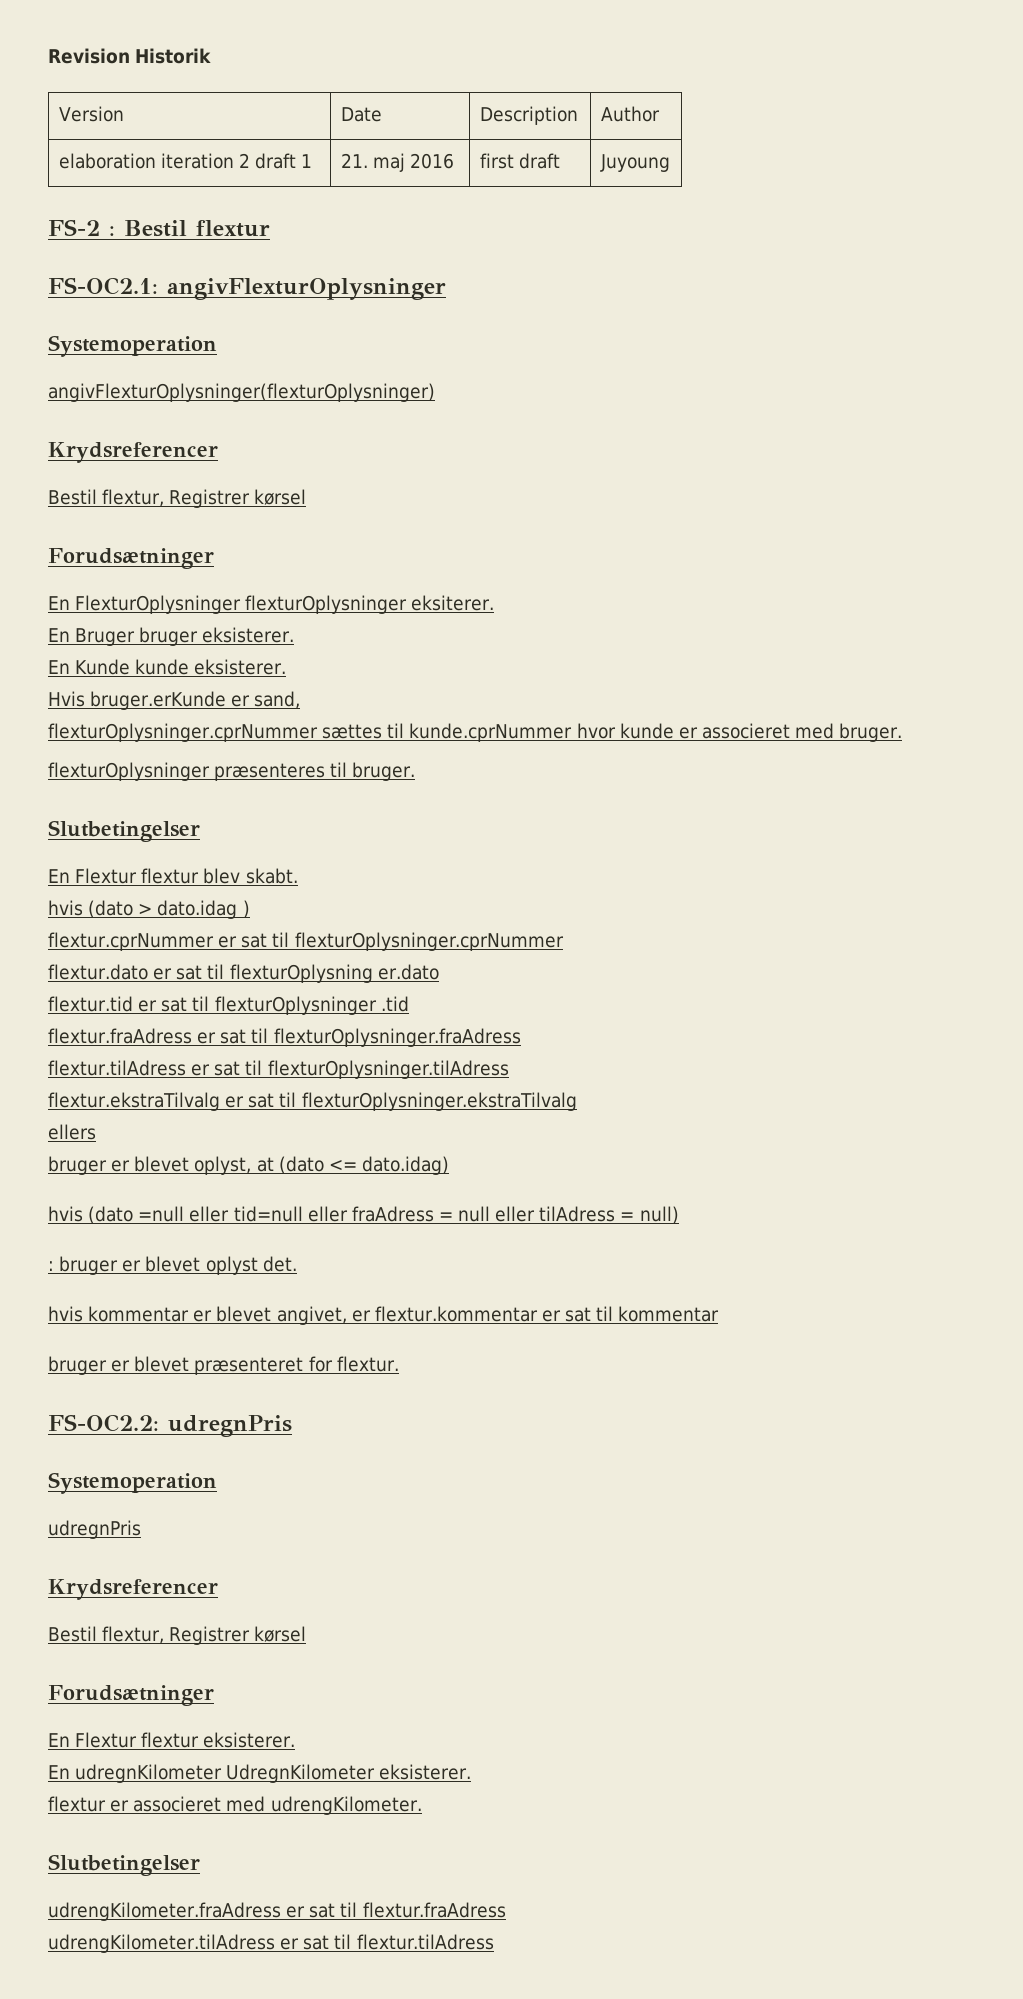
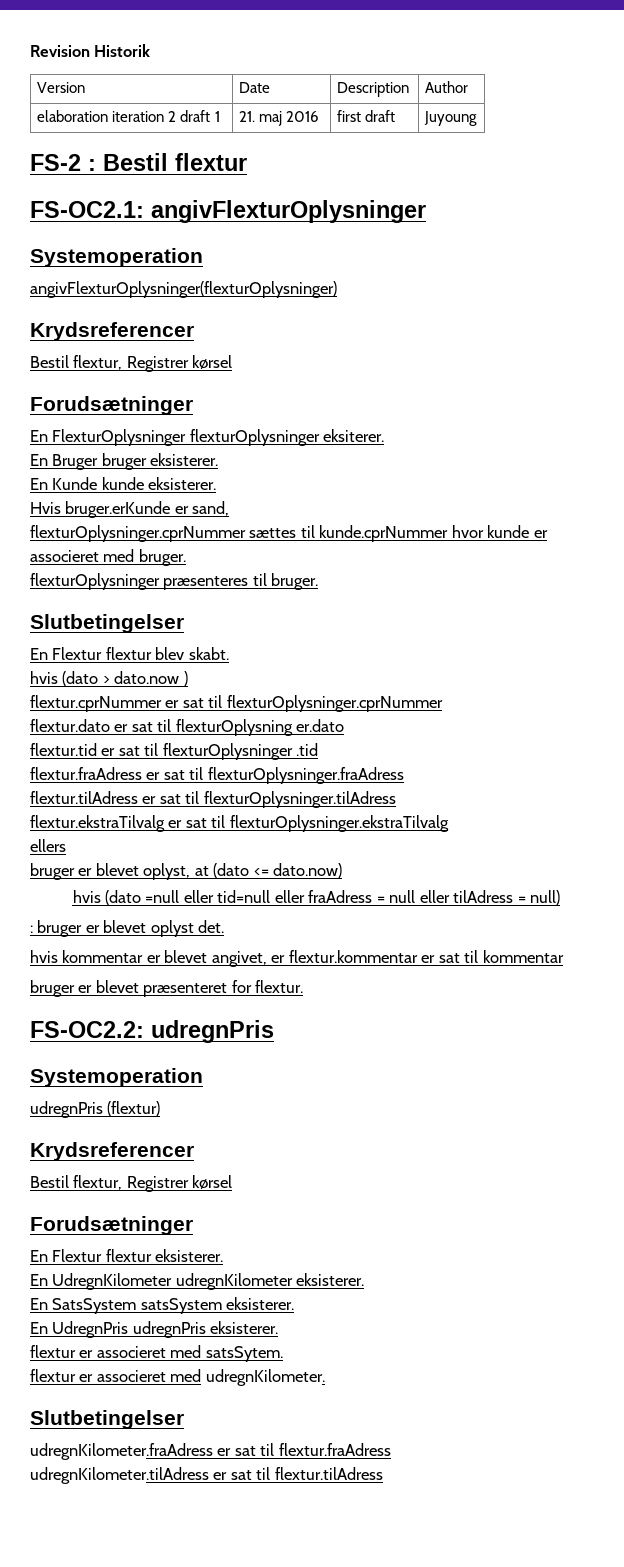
- hvis (dato > dato.idag )
+ hvis (dato > dato.now )
- bruger er blevet oplyst, at (dato <= dato.idag)
+ bruger er blevet oplyst, at (dato <= dato.now)
  FS-OC2.2: udregnPris
  Systemoperation
- udregnPris
+ udregnPris (flextur)
- En udregnKilometer UdregnKilometer eksisterer.
+ En UdregnKilometer udregnKilometer eksisterer.
+ En SatsSystem satsSystem eksisterer.
+ En UdregnPris udregnPris eksisterer.
- flextur er associeret med udrengKilometer.
+ flextur er associeret med satsSytem.
+ flextur er associeret med udregnKilometer.
  Slutbetingelser
- udrengKilometer.fraAdress er sat til flextur.fraAdress
+ udregnKilometer.fraAdress er sat til flextur.fraAdress
- udrengKilometer.tilAdress er sat til flextur.tilAdress
+ udregnKilometer.tilAdress er sat til flextur.tilAdress

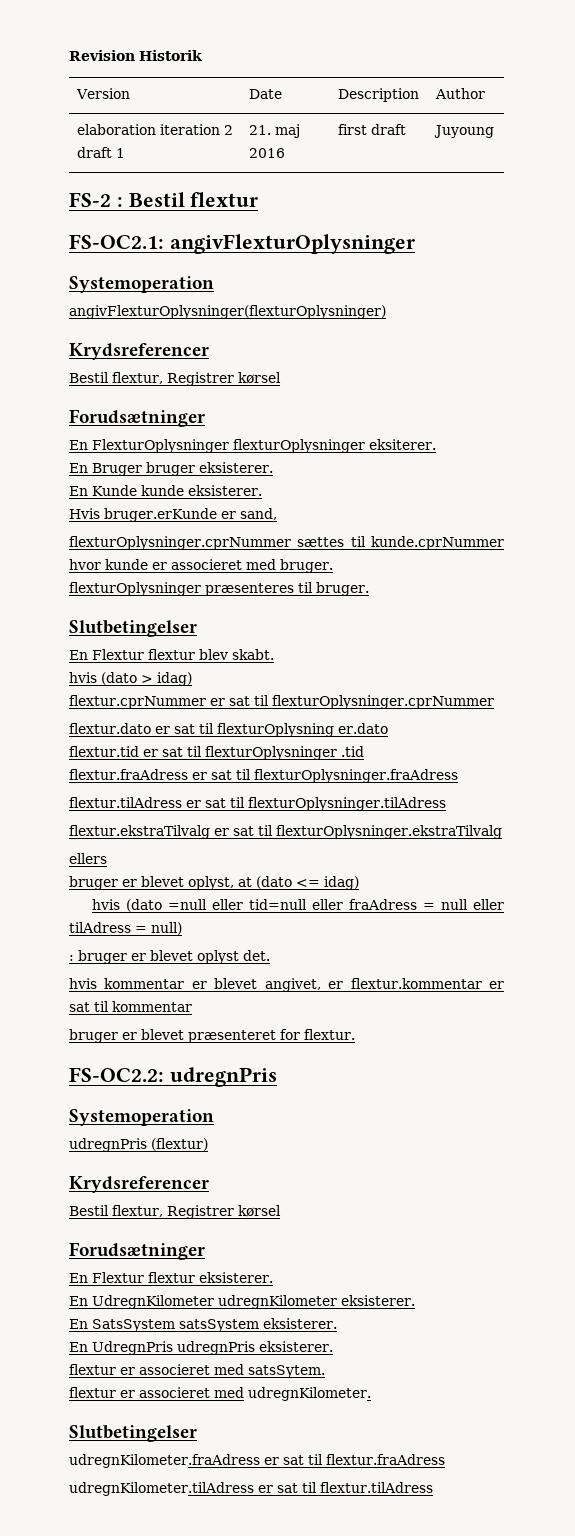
- hvis (dato > dato.now )
+ hvis (dato > idag)
- bruger er blevet oplyst, at (dato <= dato.now)
+ bruger er blevet oplyst, at (dato <= idag)

